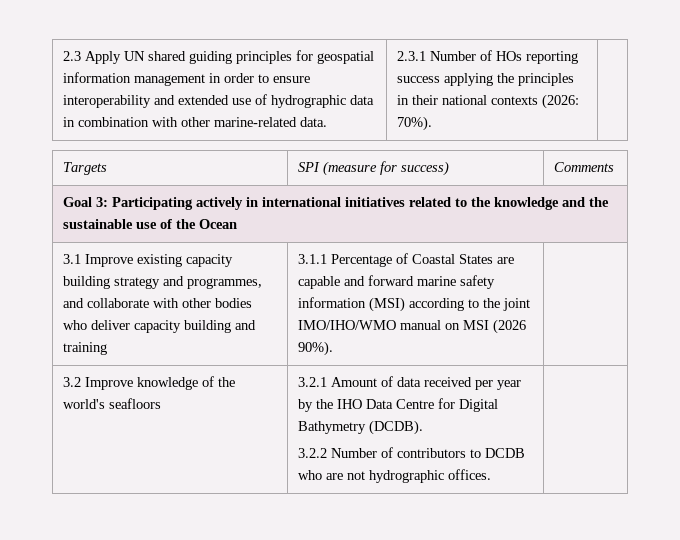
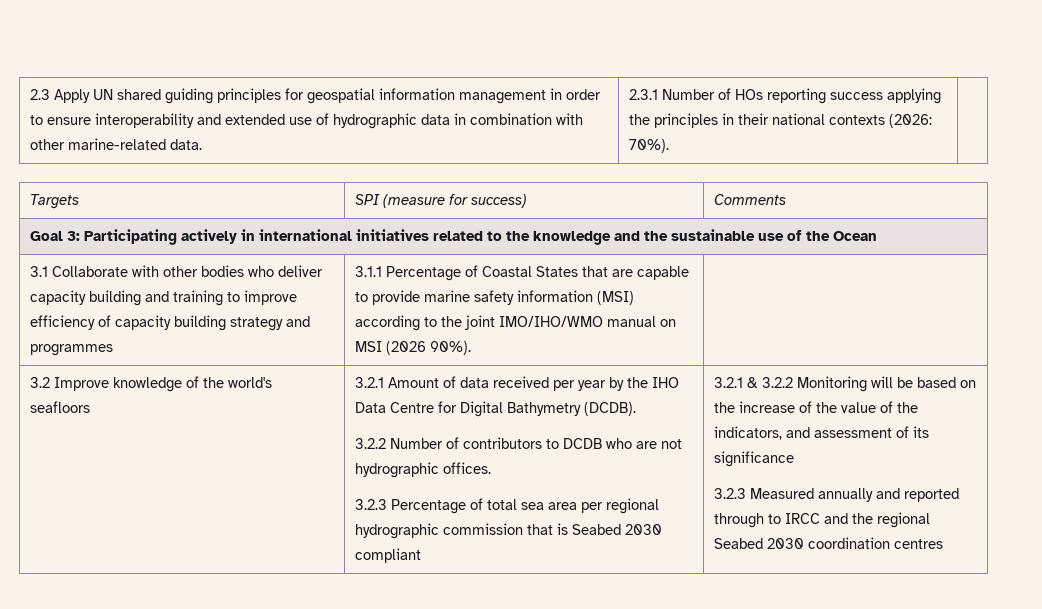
- 3.1 Improve existing capacity building strategy and programmes, and collaborate with other bodies who deliver capacity building and training
+ 3.1 Collaborate with other bodies who deliver capacity building and training to improve efficiency of capacity building strategy and programmes
- 3.1.1 Percentage of Coastal States are capable and forward marine safety information (MSI) according to the joint IMO/IHO/WMO manual on MSI (2026 90%).
+ 3.1.1 Percentage of Coastal States that are capable to provide marine safety information (MSI) according to the joint IMO/IHO/WMO manual on MSI (2026 90%).
+ 3.2.3 Percentage of total sea area per regional hydrographic commission that is Seabed 2030 compliant | 3.2.1 & 3.2.2 Monitoring will be based on the increase of the value of the indicators, and assessment of its significance
+ 3.2.3 Measured annually and reported through to IRCC and the regional Seabed 2030 coordination centres

